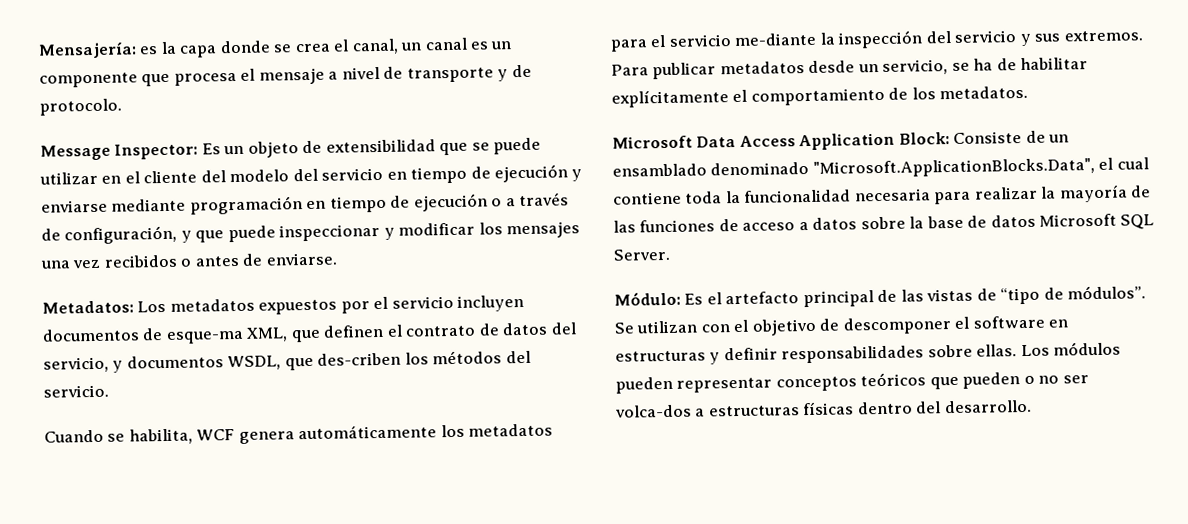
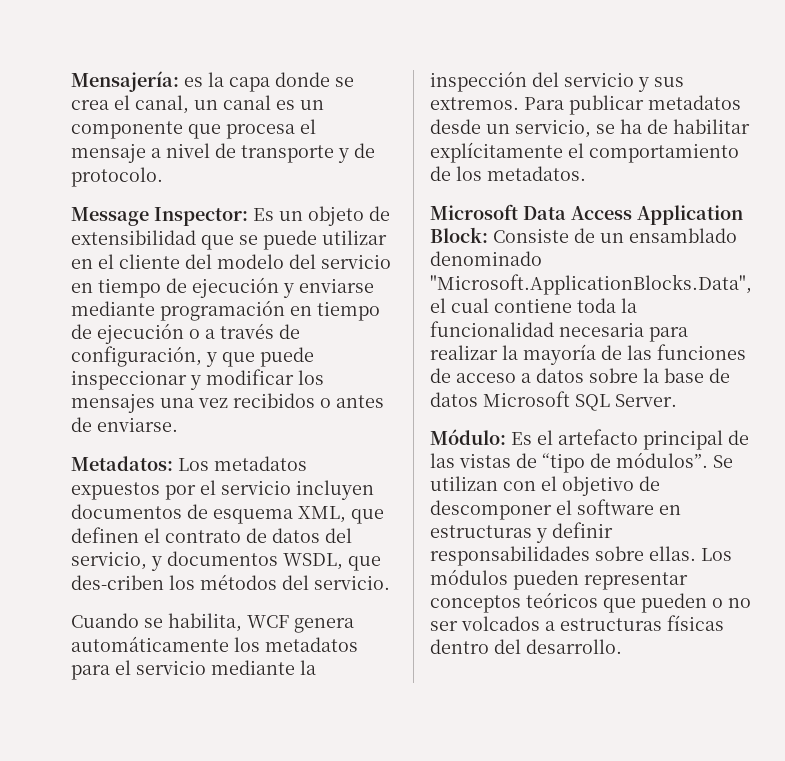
- Metadatos: Los metadatos expuestos por el servicio incluyen documentos de esque-ma XML, que definen el contrato de datos del servicio, y documentos WSDL, que des-criben los métodos del servicio.
+ Metadatos: Los metadatos expuestos por el servicio incluyen documentos de esquema XML, que definen el contrato de datos del servicio, y documentos WSDL, que des-criben los métodos del servicio.
- Cuando se habilita, WCF genera automáticamente los metadatos para el servicio me-diante la inspección del servicio y sus extremos.
+ Cuando se habilita, WCF genera automáticamente los metadatos para el servicio mediante la inspección del servicio y sus extremos.
- Los módulos pueden representar conceptos teóricos que pueden o no ser volca-dos a estructuras físicas dentro del desarrollo.
+ Los módulos pueden representar conceptos teóricos que pueden o no ser volcados a estructuras físicas dentro del desarrollo.

